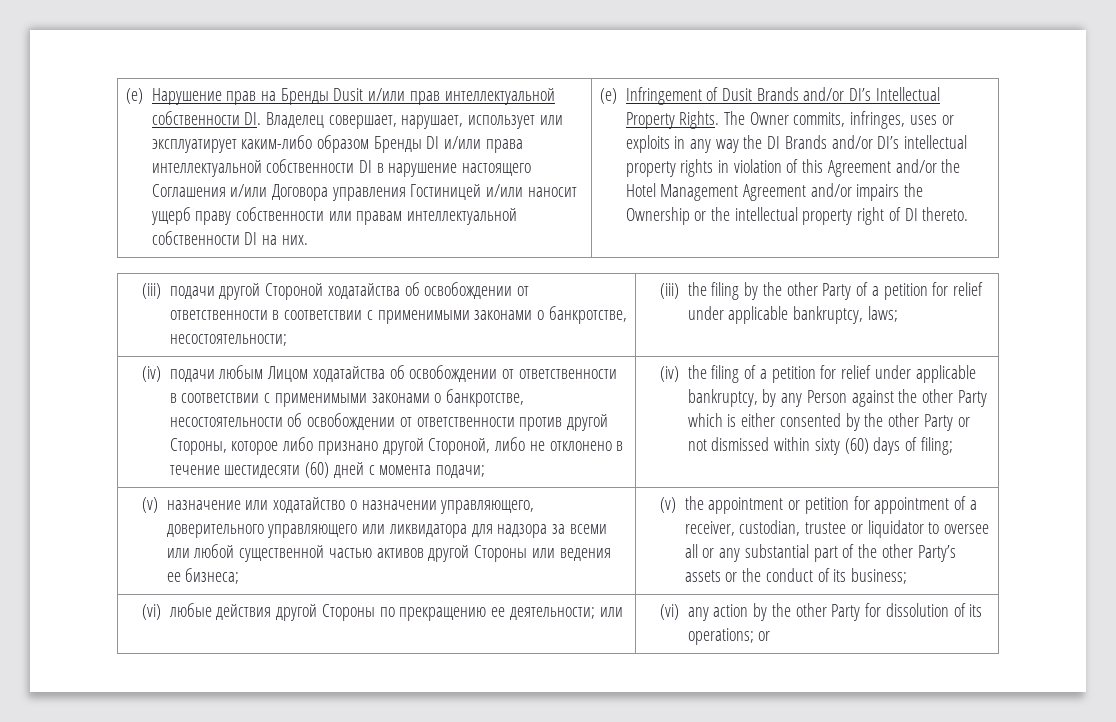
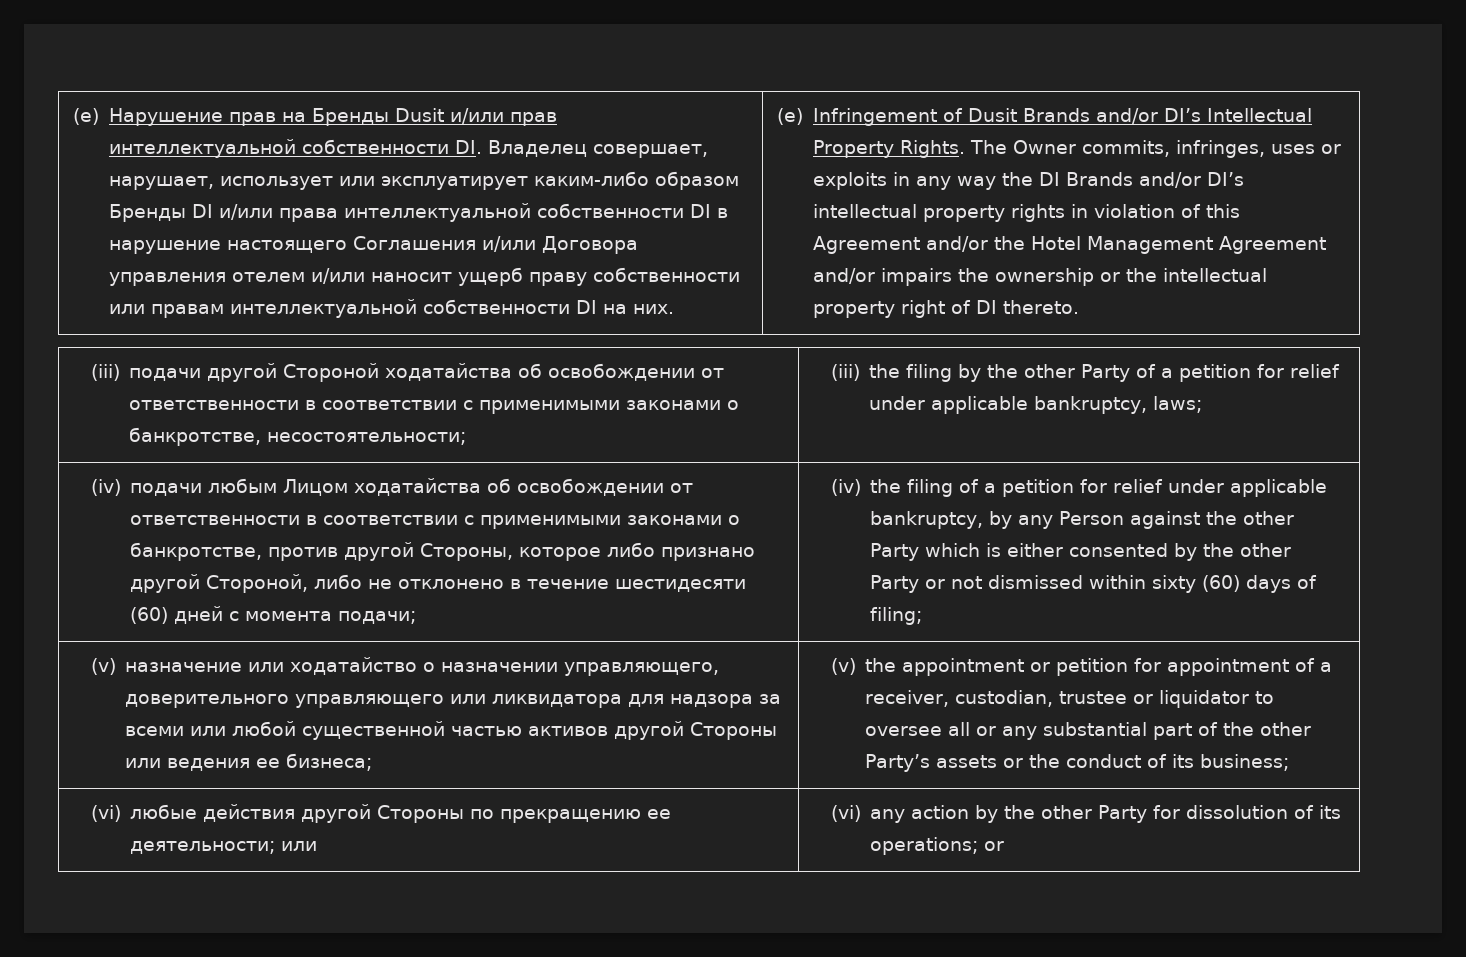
- (e) Нарушение прав на Бренды Dusit и/или прав интеллектуальной собственности DI. Владелец совершает, нарушает, использует или эксплуатирует каким-либо образом Бренды DI и/или права интеллектуальной собственности DI в нарушение настоящего Соглашения и/или Договора управления Гостиницей и/или наносит ущерб праву собственности или правам интеллектуальной собственности DI на них.
+ (e) Нарушение прав на Бренды Dusit и/или прав интеллектуальной собственности DI. Владелец совершает, нарушает, использует или эксплуатирует каким-либо образом Бренды DI и/или права интеллектуальной собственности DI в нарушение настоящего Соглашения и/или Договора управления отелем и/или наносит ущерб праву собственности или правам интеллектуальной собственности DI на них.
- The Owner commits, infringes, uses or exploits in any way the DI Brands and/or DI’s intellectual property rights in violation of this Agreement and/or the Hotel Management Agreement and/or impairs the Ownership or the intellectual property right of DI thereto.
+ The Owner commits, infringes, uses or exploits in any way the DI Brands and/or DI’s intellectual property rights in violation of this Agreement and/or the Hotel Management Agreement and/or impairs the ownership or the intellectual property right of DI thereto.
- (iv) подачи любым Лицом ходатайства об освобождении от ответственности в соответствии с применимыми законами о банкротстве, несостоятельности об освобождении от ответственности против другой Стороны, которое либо признано другой Стороной, либо не отклонено в течение шестидесяти (60) дней с момента подачи;
+ (iv) подачи любым Лицом ходатайства об освобождении от ответственности в соответствии с применимыми законами о банкротстве, против другой Стороны, которое либо признано другой Стороной, либо не отклонено в течение шестидесяти (60) дней с момента подачи;

